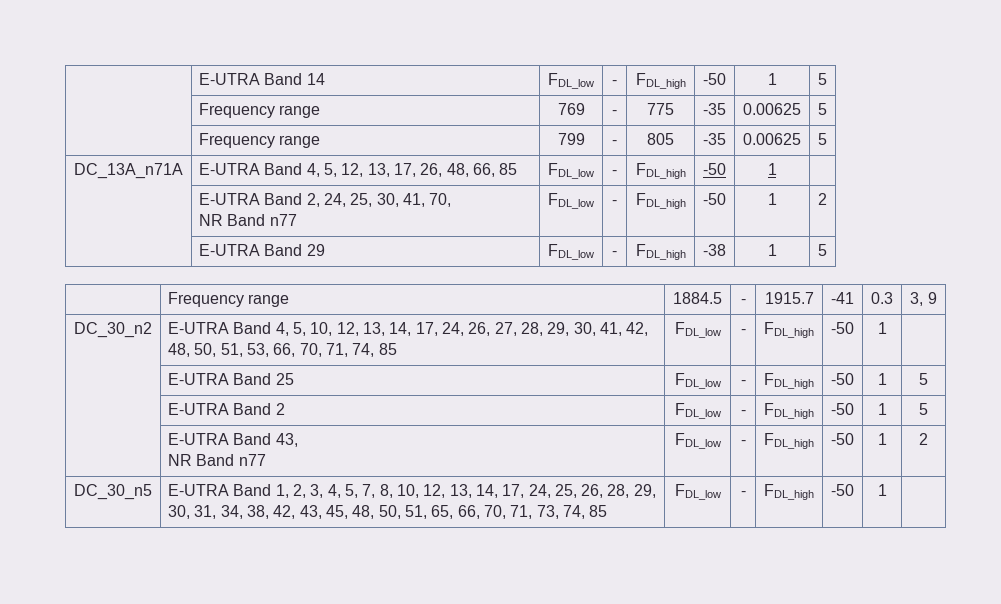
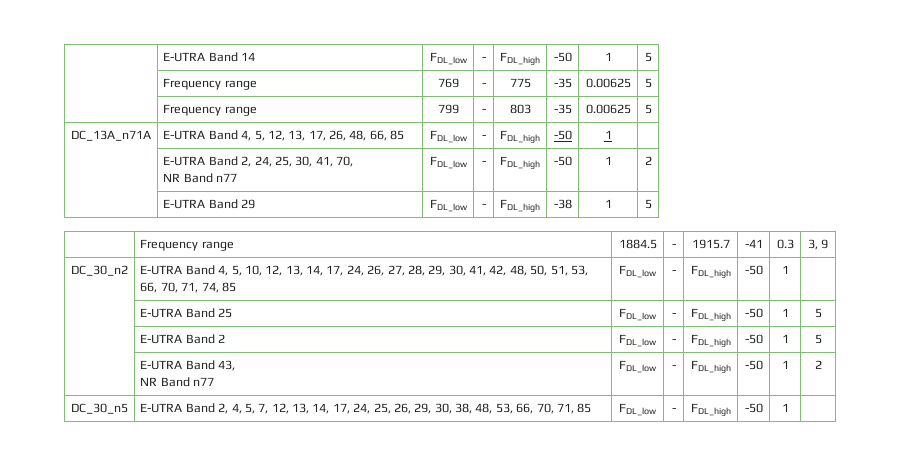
- | Frequency range | 799 | - | 805 | -35 | 0.00625 | 5
+ | Frequency range | 799 | - | 803 | -35 | 0.00625 | 5
- E-UTRA Band 1, 2, 3, 4, 5, 7, 8, 10, 12, 13, 14, 17, 24, 25, 26, 28, 29, 30, 31, 34, 38, 42, 43, 45, 48, 50, 51, 65, 66, 70, 71, 73, 74, 85
+ E-UTRA Band 2, 4, 5, 7, 12, 13, 14, 17, 24, 25, 26, 29, 30, 38, 48, 53, 66, 70, 71, 85

